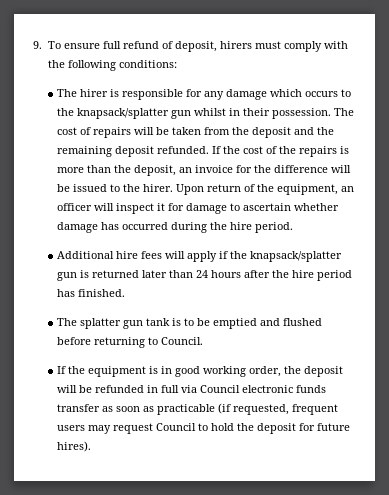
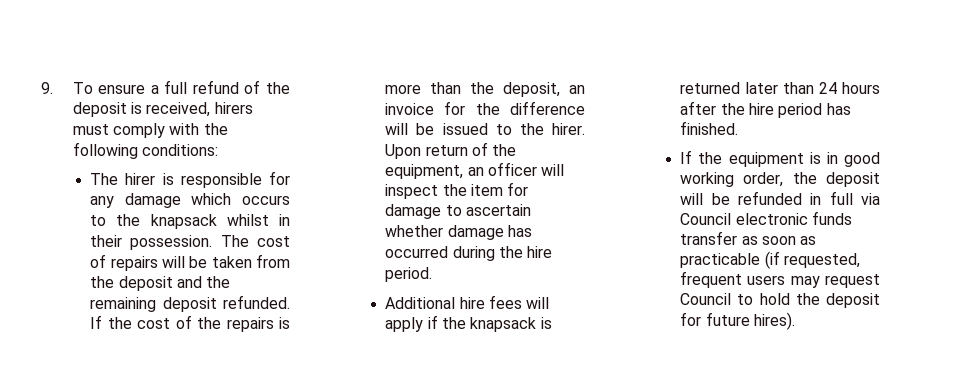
- 9. To ensure full refund of deposit, hirers must comply with the following conditions:
+ 9. To ensure a full refund of the deposit is received, hirers must comply with the following conditions:
- The hirer is responsible for any damage which occurs to the knapsack/splatter gun whilst in their possession.
+ The hirer is responsible for any damage which occurs to the knapsack whilst in their possession.
- Upon return of the equipment, an officer will inspect it for damage to ascertain whether damage has occurred during the hire period.
+ Upon return of the equipment, an officer will inspect the item for damage to ascertain whether damage has occurred during the hire period.
- Additional hire fees will apply if the knapsack/splatter gun is returned later than 24 hours after the hire period has finished.
+ Additional hire fees will apply if the knapsack is returned later than 24 hours after the hire period has finished.
- The splatter gun tank is to be emptied and flushed before returning to Council.

